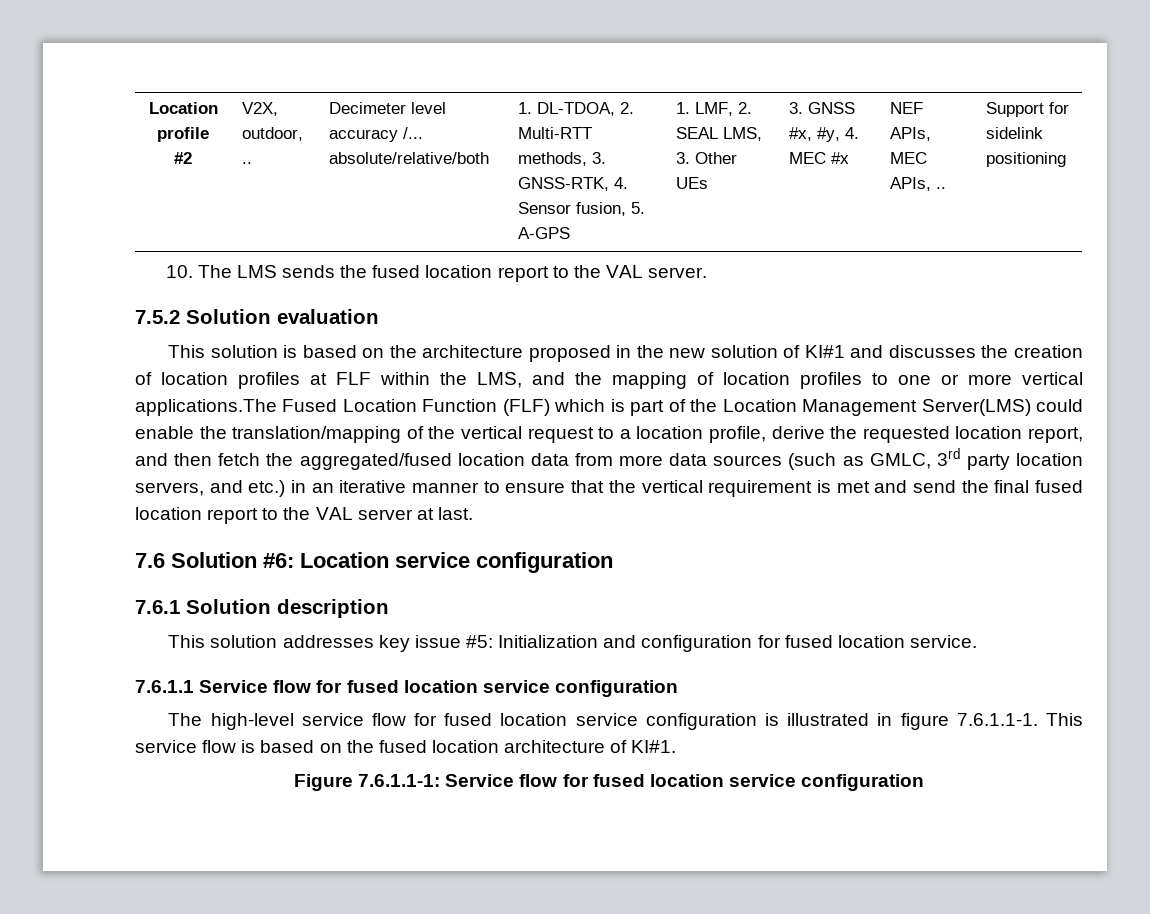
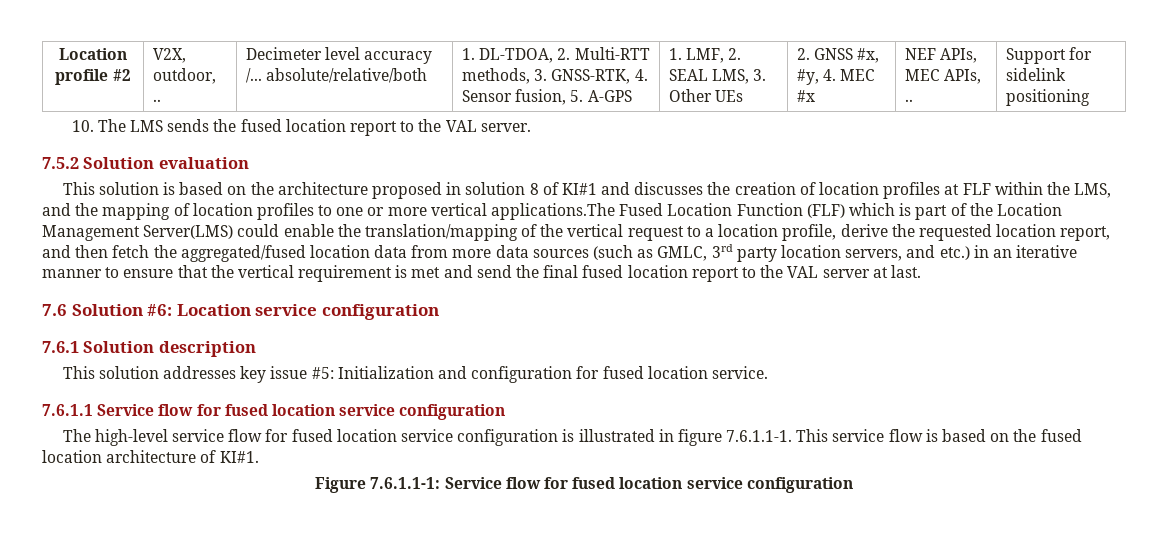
- 3. GNSS #x, #y, 4. MEC #x
+ 2. GNSS #x, #y, 4. MEC #x
- This solution is based on the architecture proposed in the new solution of KI#1 and discusses the creation of location profiles at FLF within the LMS, and the mapping of location profiles to one or more vertical applications.The Fused Location Function (FLF) which is part of the Location Management Server(LMS) could enable the translation/mapping of the vertical request to a location profile, derive the requested location report, and then fetch the aggregated/fused location data from more data sources (such as GMLC, 3rd party location servers, and etc.) in an iterative manner to ensure that the vertical requirement is met and send the final fused location report to the VAL server at last.
+ This solution is based on the architecture proposed in solution 8 of KI#1 and discusses the creation of location profiles at FLF within the LMS, and the mapping of location profiles to one or more vertical applications.The Fused Location Function (FLF) which is part of the Location Management Server(LMS) could enable the translation/mapping of the vertical request to a location profile, derive the requested location report, and then fetch the aggregated/fused location data from more data sources (such as GMLC, 3rd party location servers, and etc.) in an iterative manner to ensure that the vertical requirement is met and send the final fused location report to the VAL server at last.

